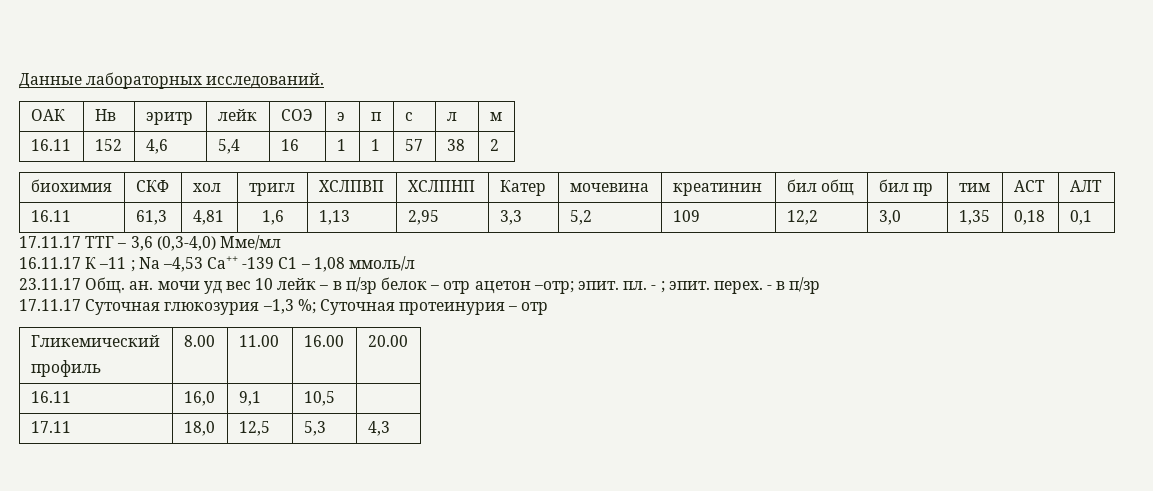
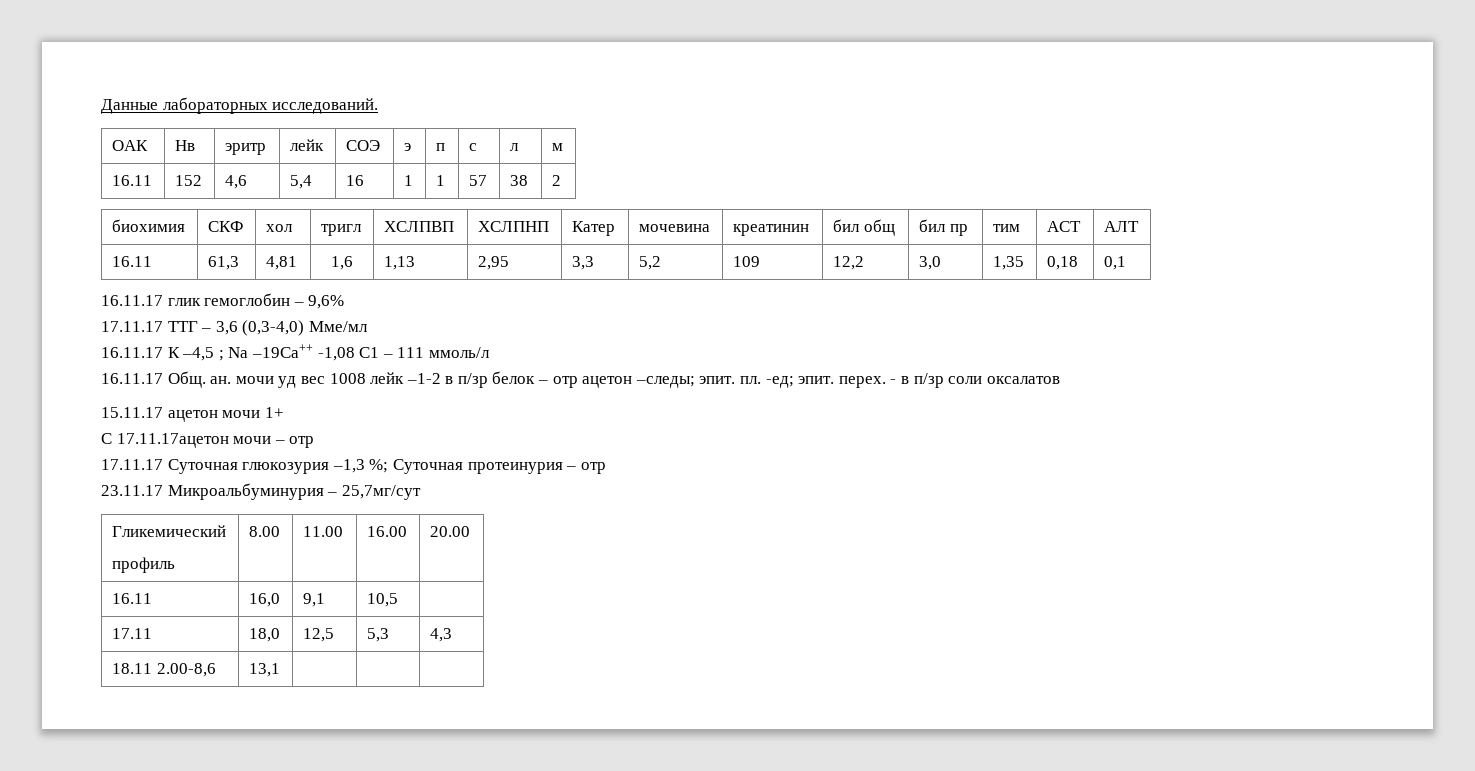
+ 16.11.17 глик гемоглобин – 9,6%
- 16.11.17 К –11 ; Nа –4,53 Са++ -139 С1 – 1,08 ммоль/л
+ 16.11.17 К –4,5 ; Nа –19Са++ -1,08 С1 – 111 ммоль/л
- 23.11.17 Общ. ан. мочи уд вес 10 лейк – в п/зр белок – отр ацетон –отр; эпит. пл.
+ 16.11.17 Общ. ан. мочи уд вес 1008 лейк –1-2 в п/зр белок – отр ацетон –следы; эпит. пл.
- - ; эпит. перех. - в п/зр
+ -ед; эпит. перех. - в п/зр соли оксалатов
+ 15.11.17 ацетон мочи 1+
+ С 17.11.17ацетон мочи – отр
+ 23.11.17 Микроальбуминурия – 25,7мг/сут
+ 18.11 2.00-8,6 | 13,1 | | |

